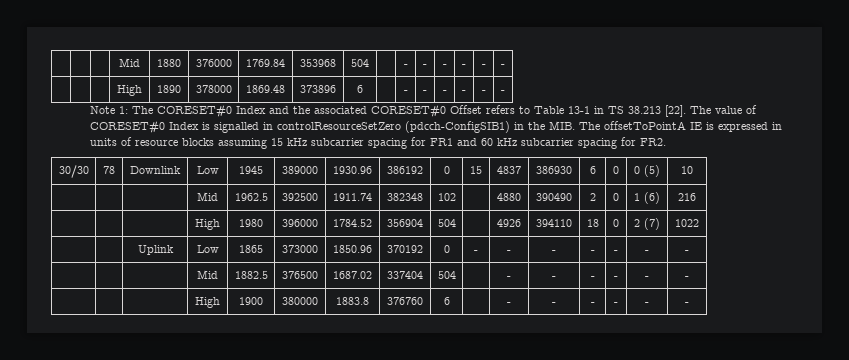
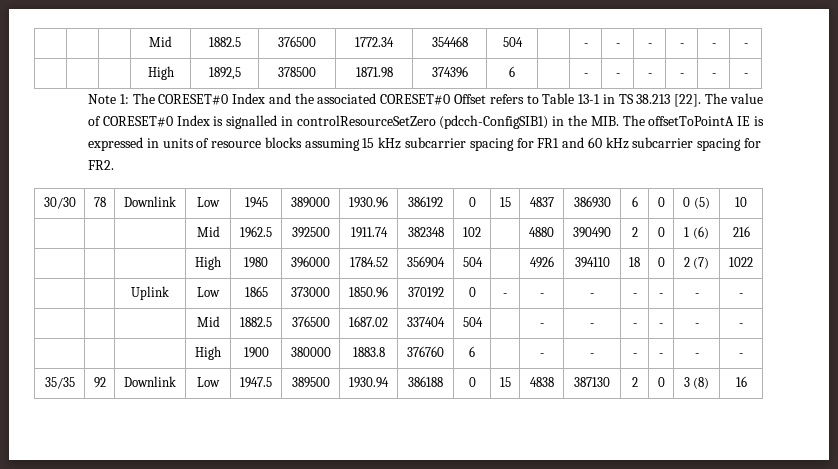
- | | | Mid | 1880 | 376000 | 1769.84 | 353968 | 504 | | - | - | - | - | - | -
- | | | High | 1890 | 378000 | 1869.48 | 373896 | 6 | | - | - | - | - | - | -
+ | | | Mid | 1882.5 | 376500 | 1772.34 | 354468 | 504 | | - | - | - | - | - | -
+ | | | High | 1892,5 | 378500 | 1871.98 | 374396 | 6 | | - | - | - | - | - | -
+ 35/35 | 92 | Downlink | Low | 1947.5 | 389500 | 1930.94 | 386188 | 0 | 15 | 4838 | 387130 | 2 | 0 | 3 (8) | 16

